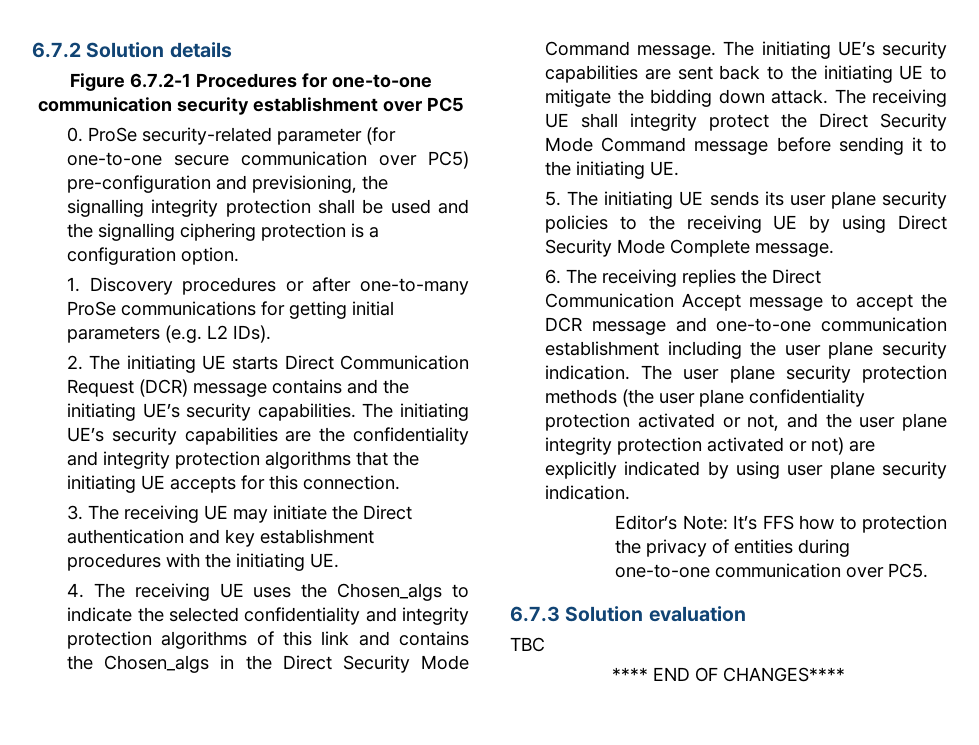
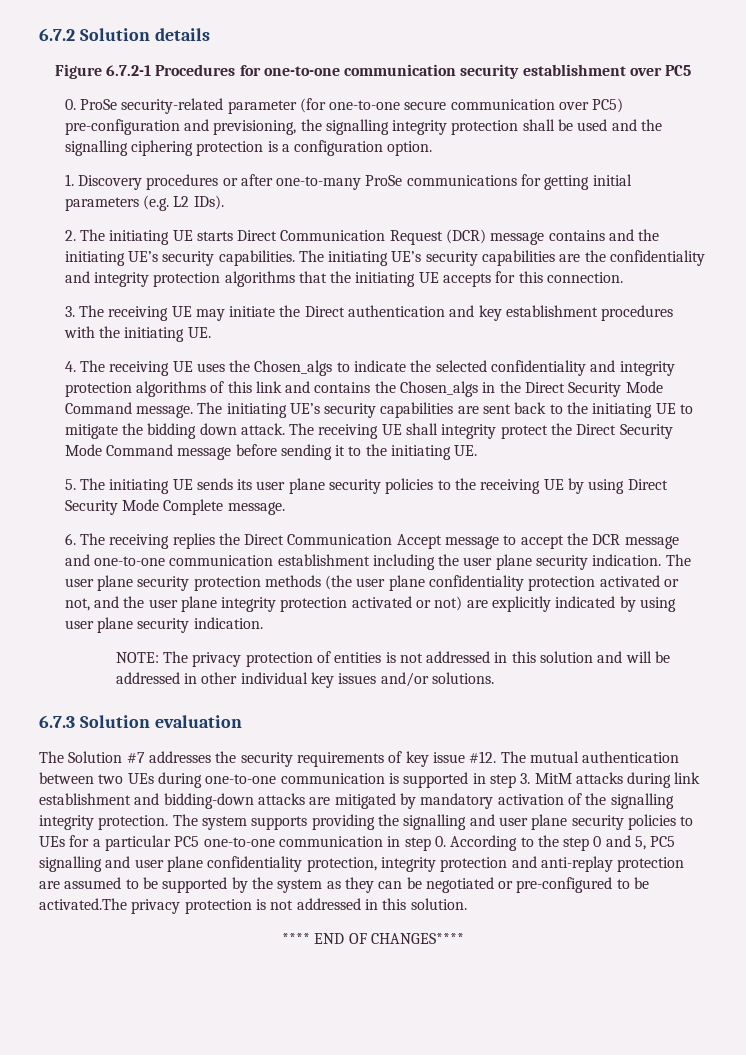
- Editor’s Note: It’s FFS how to protection the privacy of entities during one-to-one communication over PC5.
+ NOTE: The privacy protection of entities is not addressed in this solution and will be addressed in other individual key issues and/or solutions.
  6.7.3 Solution evaluation
- TBC
+ The Solution #7 addresses the security requirements of key issue #12. The mutual authentication between two UEs during one-to-one communication is supported in step 3. MitM attacks during link establishment and bidding-down attacks are mitigated by mandatory activation of the signalling integrity protection. The system supports providing the signalling and user plane security policies to UEs for a particular PC5 one-to-one communication in step 0. According to the step 0 and 5, PC5 signalling and user plane confidentiality protection, integrity protection and anti-replay protection are assumed to be supported by the system as they can be negotiated or pre-configured to be activated.The privacy protection is not addressed in this solution.

